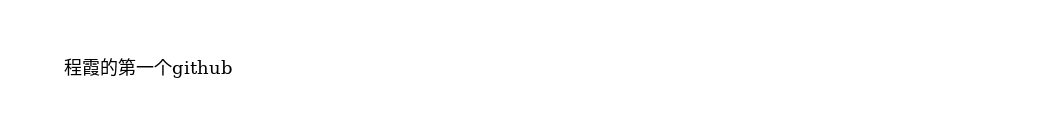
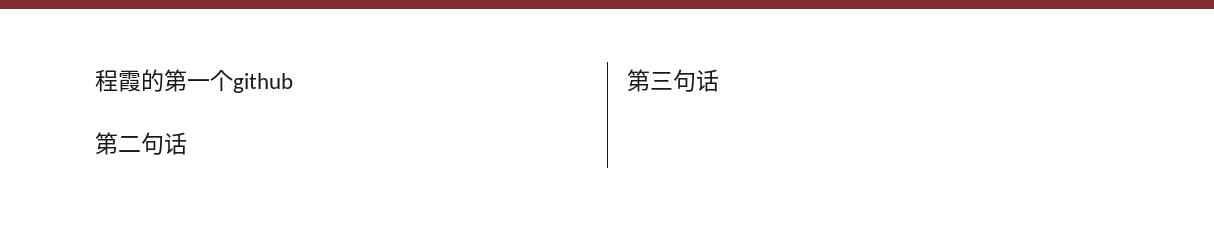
+ 第二句话
+ 第三句话

